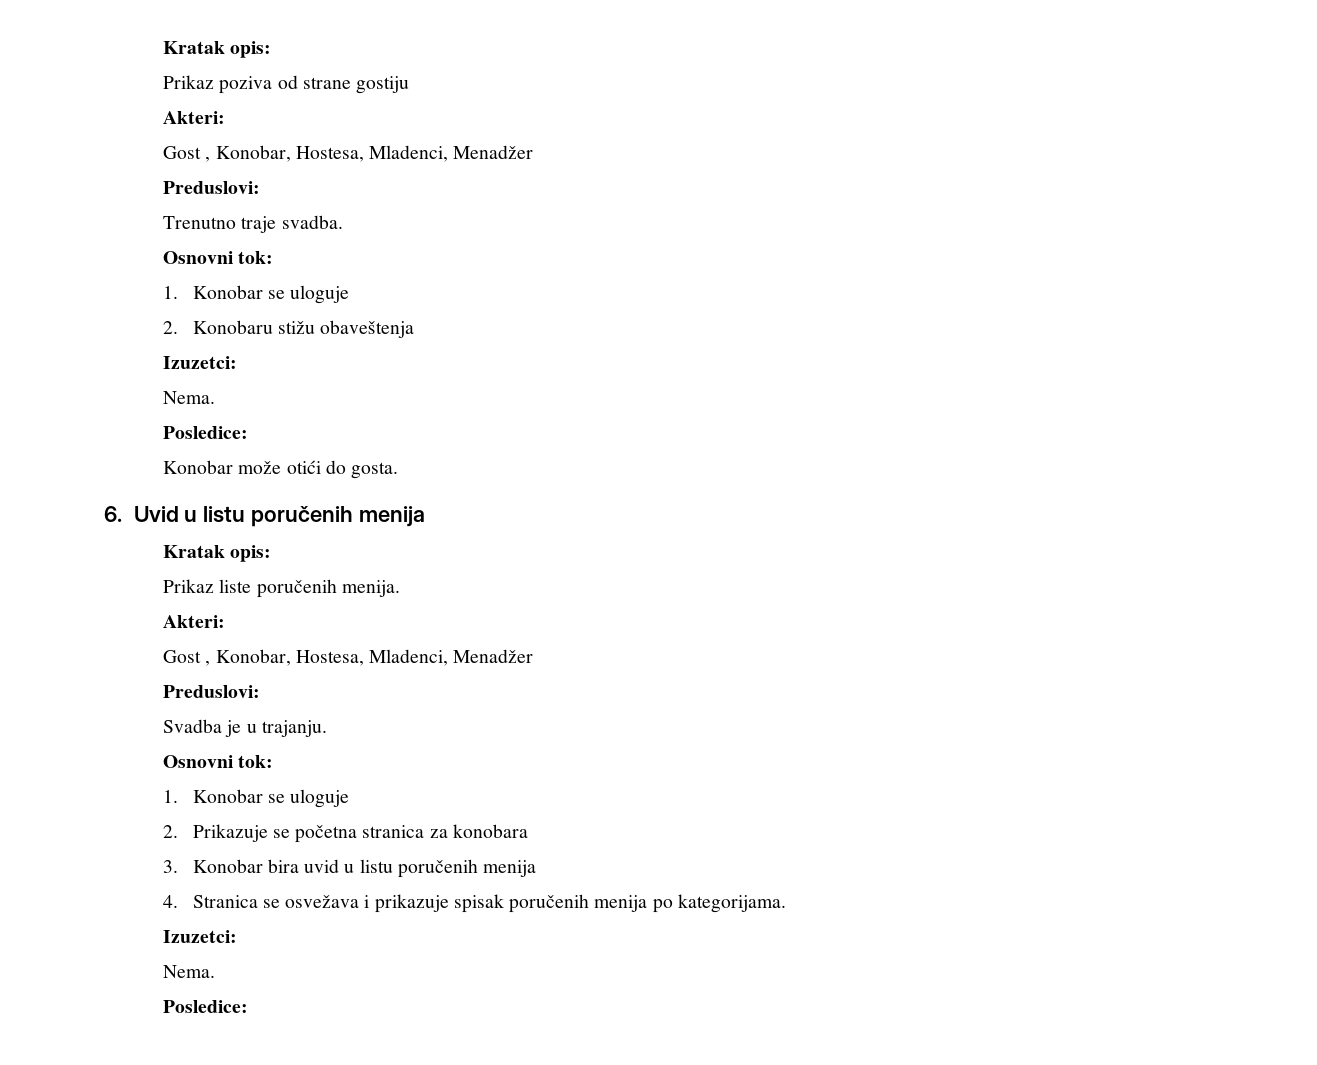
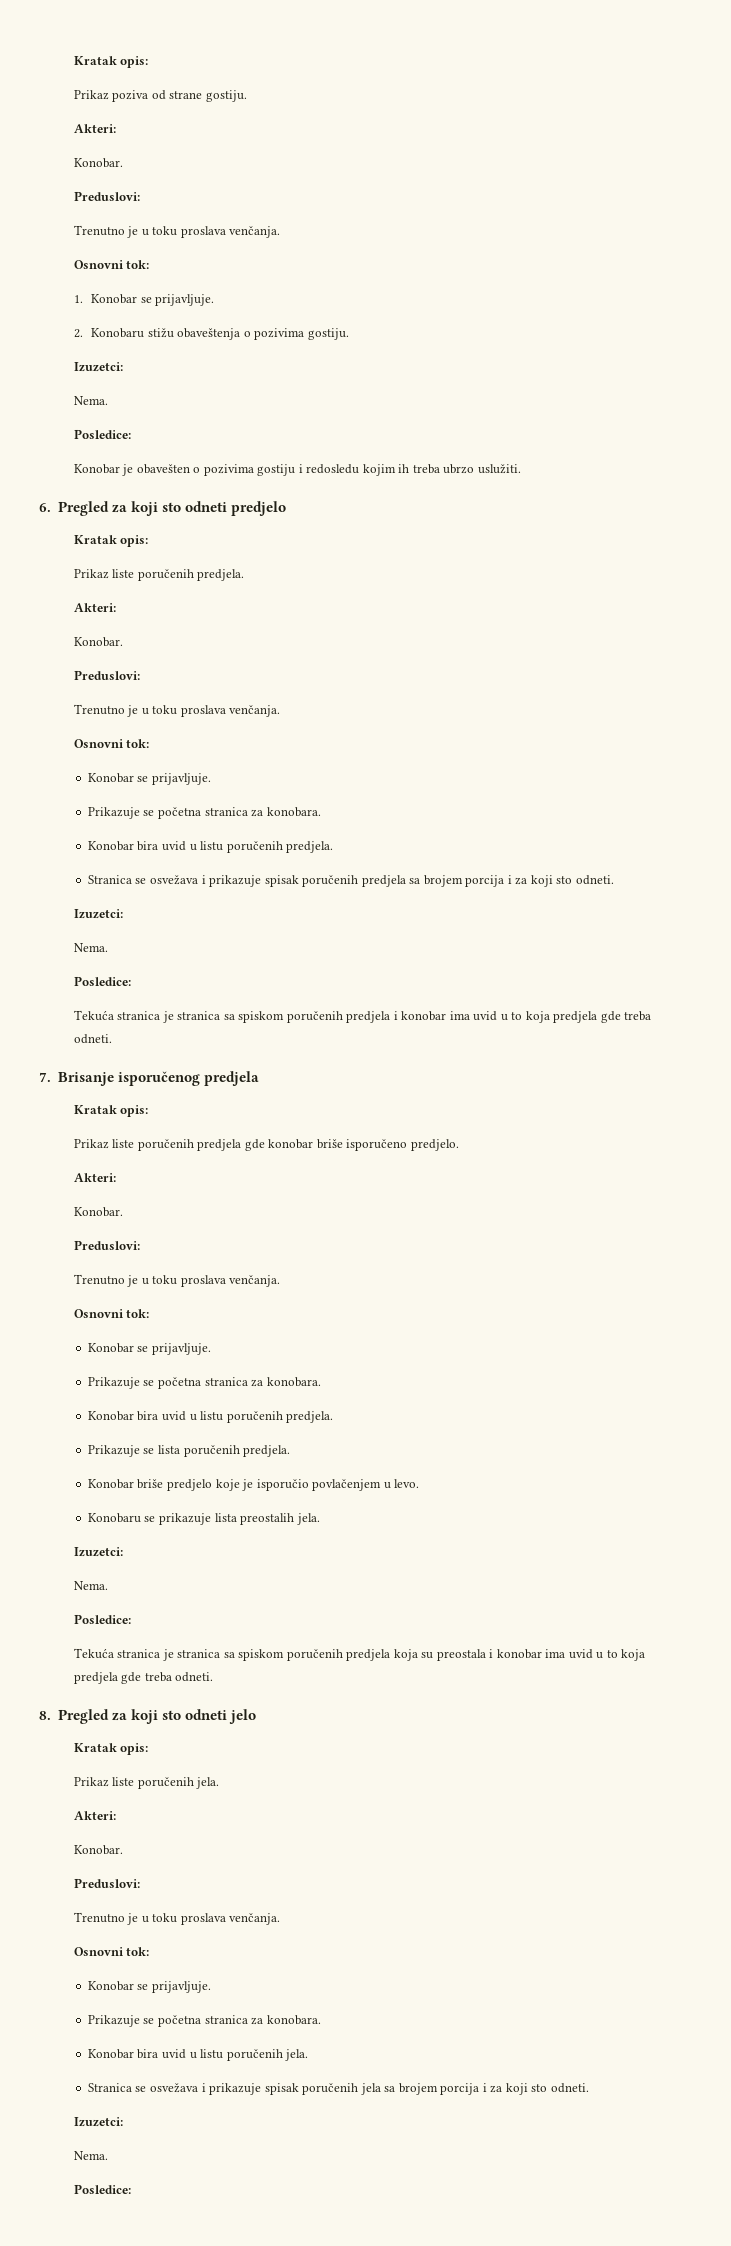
- Prikaz poziva od strane gostiju
+ Prikaz poziva od strane gostiju.
  Akteri:
- Gost , Konobar, Hostesa, Mladenci, Menadžer
+ Konobar.
  Preduslovi:
- Trenutno traje svadba.
+ Trenutno je u toku proslava venčanja.
  Osnovni tok:
- 1. Konobar se uloguje
+ 1. Konobar se prijavljuje.
- 2. Konobaru stižu obaveštenja
+ 2. Konobaru stižu obaveštenja o pozivima gostiju.
- Konobar može otići do gosta.
- 6. Uvid u listu poručenih menija
+ Konobar je obavešten o pozivima gostiju i redosledu kojim ih treba ubrzo uslužiti.
+ 6. Pregled za koji sto odneti predjelo
  Kratak opis:
- Prikaz liste poručenih menija.
+ Prikaz liste poručenih predjela.
  Akteri:
- Gost , Konobar, Hostesa, Mladenci, Menadžer
+ Konobar.
  Preduslovi:
- Svadba je u trajanju.
+ Trenutno je u toku proslava venčanja.
  Osnovni tok:
- 1. Konobar se uloguje
- 2. Prikazuje se početna stranica za konobara
- 3. Konobar bira uvid u listu poručenih menija
- 4. Stranica se osvežava i prikazuje spisak poručenih menija po kategorijama.
+ Konobar se prijavljuje.
+ Prikazuje se početna stranica za konobara.
+ Konobar bira uvid u listu poručenih predjela.
+ Stranica se osvežava i prikazuje spisak poručenih predjela sa brojem porcija i za koji sto odneti.
+ Izuzetci:
+ Nema.
+ Posledice:
+ Tekuća stranica je stranica sa spiskom poručenih predjela i konobar ima uvid u to koja predjela gde treba odneti.
+ 7. Brisanje isporučenog predjela
+ Kratak opis:
+ Prikaz liste poručenih predjela gde konobar briše isporučeno predjelo.
+ Akteri:
+ Konobar.
+ Preduslovi:
+ Trenutno je u toku proslava venčanja.
+ Osnovni tok:
+ Konobar se prijavljuje.
+ Prikazuje se početna stranica za konobara.
+ Konobar bira uvid u listu poručenih predjela.
+ Prikazuje se lista poručenih predjela.
+ Konobar briše predjelo koje je isporučio povlačenjem u levo.
+ Konobaru se prikazuje lista preostalih jela.
+ Izuzetci:
+ Nema.
+ Posledice:
+ Tekuća stranica je stranica sa spiskom poručenih predjela koja su preostala i konobar ima uvid u to koja predjela gde treba odneti.
+ 8. Pregled za koji sto odneti jelo
+ Kratak opis:
+ Prikaz liste poručenih jela.
+ Akteri:
+ Konobar.
+ Preduslovi:
+ Trenutno je u toku proslava venčanja.
+ Osnovni tok:
+ Konobar se prijavljuje.
+ Prikazuje se početna stranica za konobara.
+ Konobar bira uvid u listu poručenih jela.
+ Stranica se osvežava i prikazuje spisak poručenih jela sa brojem porcija i za koji sto odneti.

